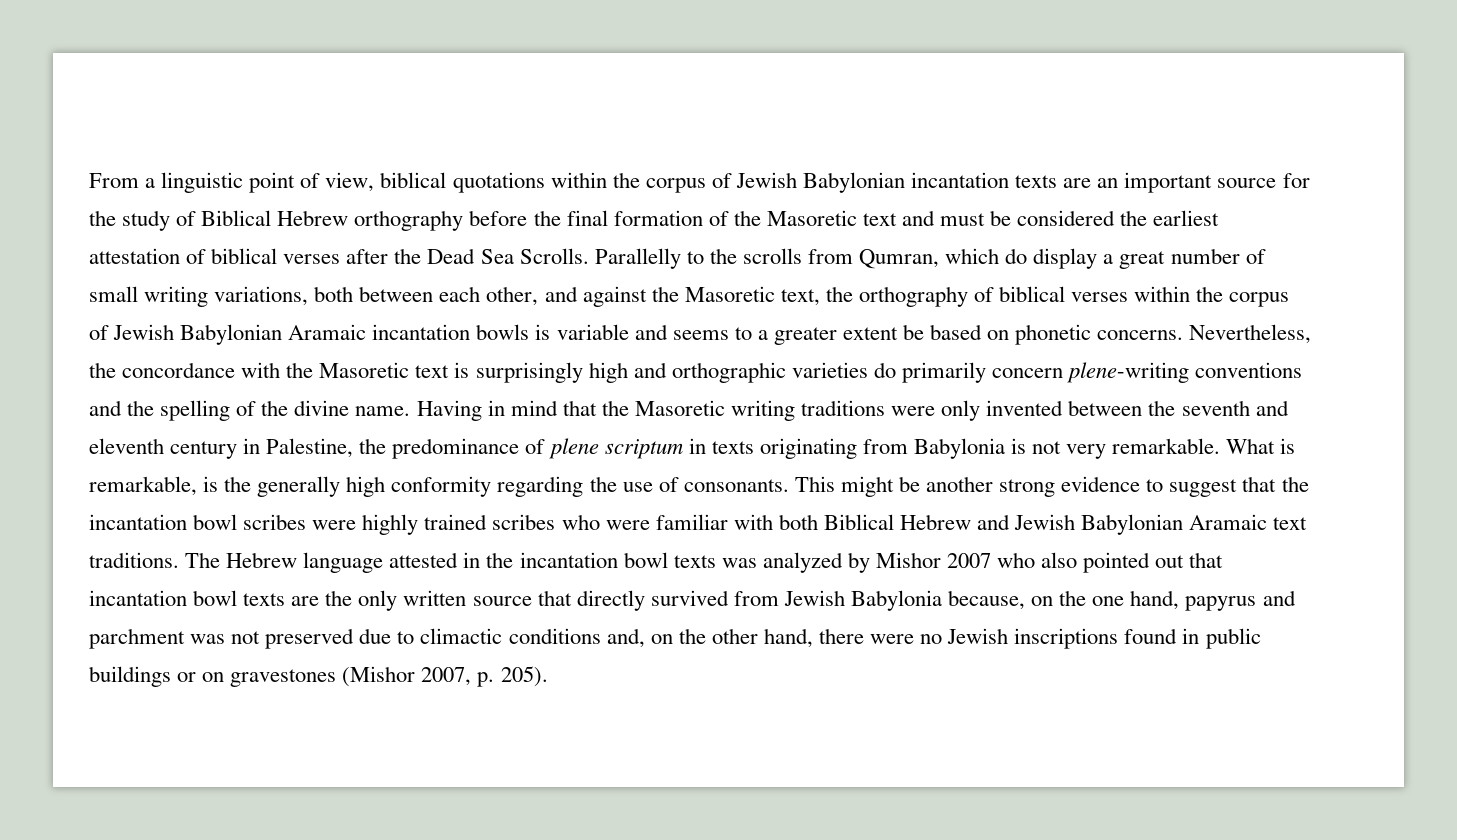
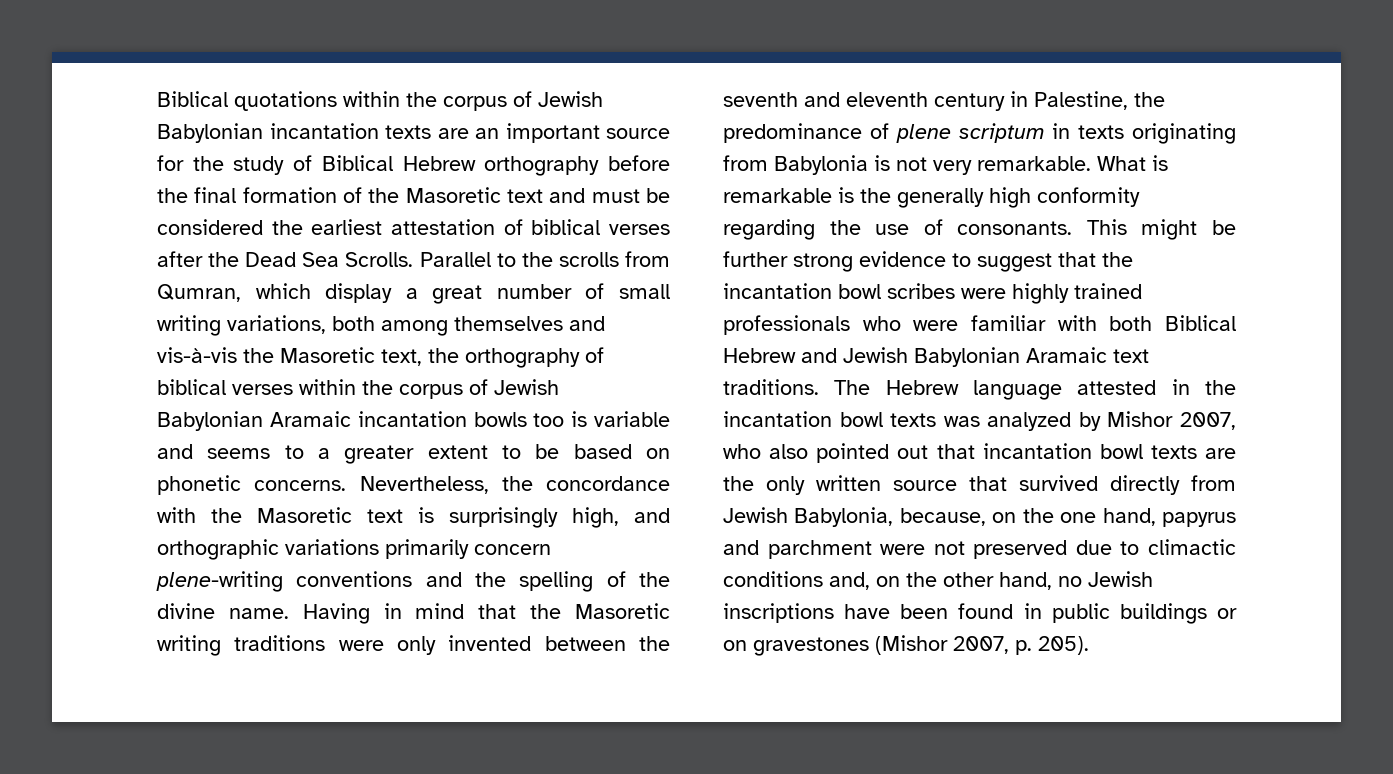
- From a linguistic point of view, biblical quotations within the corpus of Jewish Babylonian incantation texts are an important source for the study of Biblical Hebrew orthography before the final formation of the Masoretic text and must be considered the earliest attestation of biblical verses after the Dead Sea Scrolls.
+ Biblical quotations within the corpus of Jewish Babylonian incantation texts are an important source for the study of Biblical Hebrew orthography before the final formation of the Masoretic text and must be considered the earliest attestation of biblical verses after the Dead Sea Scrolls.
- Parallelly to the scrolls from Qumran, which do display a great number of small writing variations, both between each other, and against the Masoretic text, the orthography of biblical verses within the corpus of Jewish Babylonian Aramaic incantation bowls is variable and seems to a greater extent be based on phonetic concerns.
+ Parallel to the scrolls from Qumran, which display a great number of small writing variations, both among themselves and vis-à-vis the Masoretic text, the orthography of biblical verses within the corpus of Jewish Babylonian Aramaic incantation bowls too is variable and seems to a greater extent to be based on phonetic concerns.
- Nevertheless, the concordance with the Masoretic text is surprisingly high and orthographic varieties do primarily concern plene-writing conventions and the spelling of the divine name.
+ Nevertheless, the concordance with the Masoretic text is surprisingly high, and orthographic variations primarily concern plene-writing conventions and the spelling of the divine name.
- What is remarkable, is the generally high conformity regarding the use of consonants.
+ What is remarkable is the generally high conformity regarding the use of consonants.
- This might be another strong evidence to suggest that the incantation bowl scribes were highly trained scribes who were familiar with both Biblical Hebrew and Jewish Babylonian Aramaic text traditions.
+ This might be further strong evidence to suggest that the incantation bowl scribes were highly trained professionals who were familiar with both Biblical Hebrew and Jewish Babylonian Aramaic text traditions.
- The Hebrew language attested in the incantation bowl texts was analyzed by Mishor 2007 who also pointed out that incantation bowl texts are the only written source that directly survived from Jewish Babylonia because, on the one hand, papyrus and parchment was not preserved due to climactic conditions and, on the other hand, there were no Jewish inscriptions found in public buildings or on gravestones (Mishor 2007, p. 205).
+ The Hebrew language attested in the incantation bowl texts was analyzed by Mishor 2007, who also pointed out that incantation bowl texts are the only written source that survived directly from Jewish Babylonia, because, on the one hand, papyrus and parchment were not preserved due to climactic conditions and, on the other hand, no Jewish inscriptions have been found in public buildings or on gravestones (Mishor 2007, p. 205).

